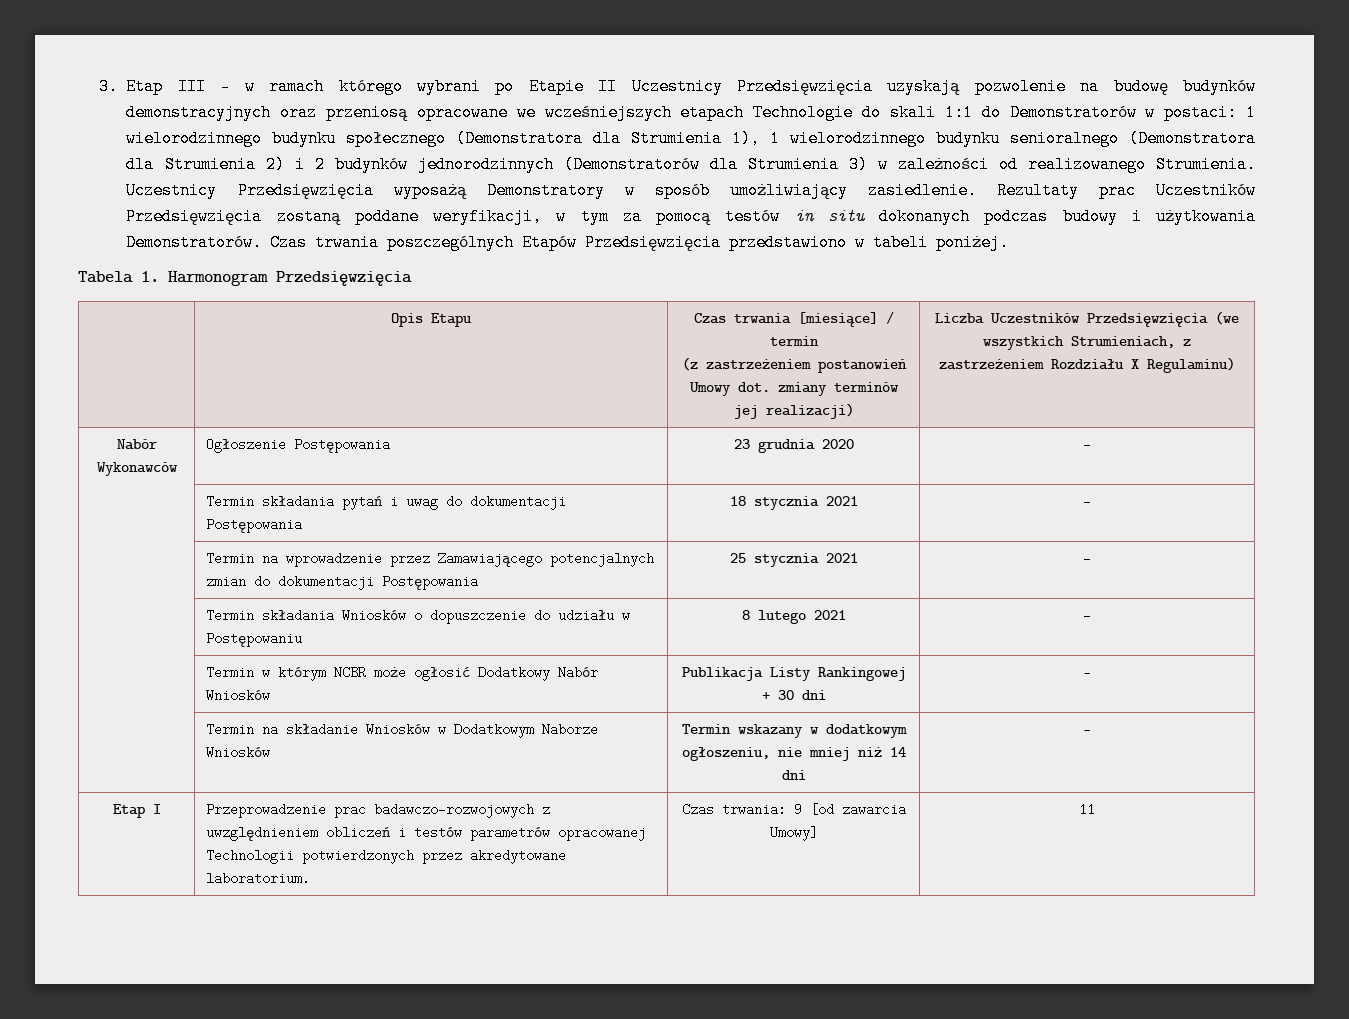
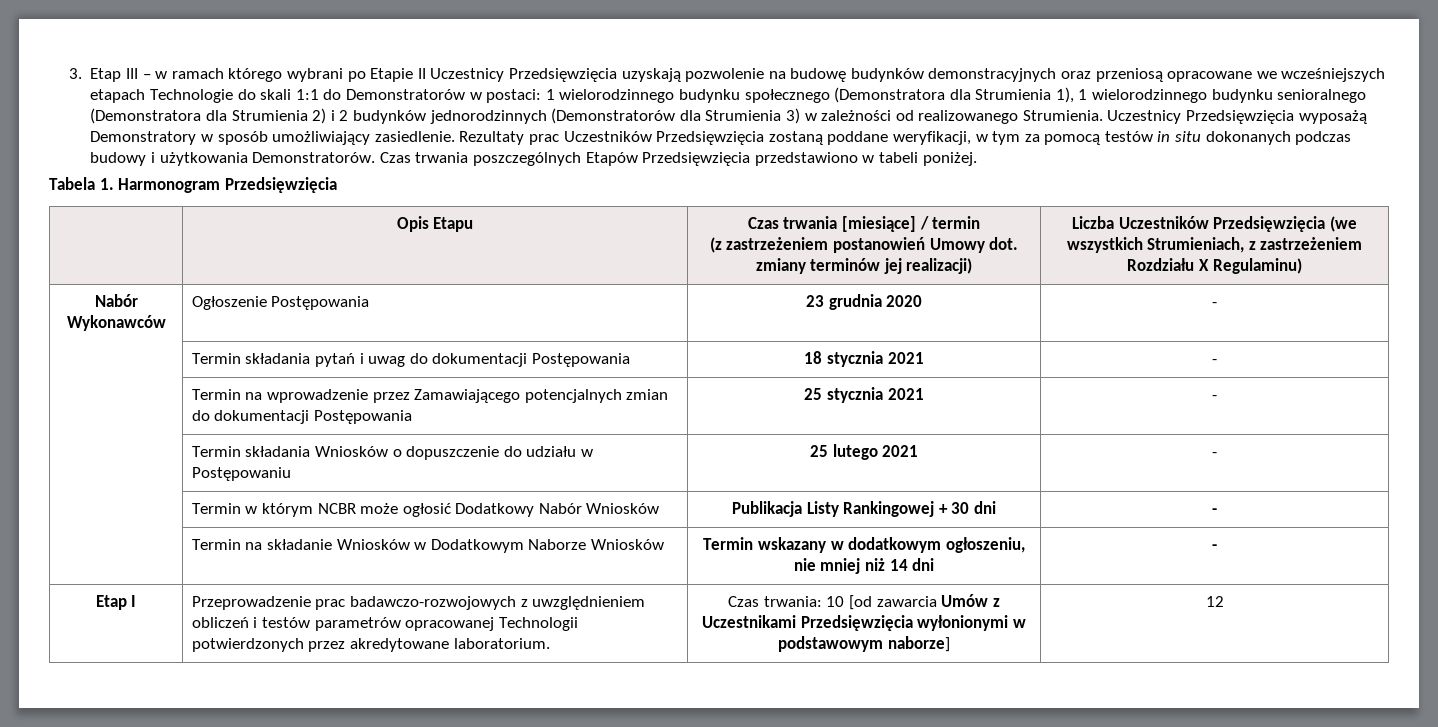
- | Termin składania Wniosków o dopuszczenie do udziału w Postępowaniu | 8 lutego 2021 | -
+ | Termin składania Wniosków o dopuszczenie do udziału w Postępowaniu | 25 lutego 2021 | -
- Etap I | Przeprowadzenie prac badawczo-rozwojowych z uwzględnieniem obliczeń i testów parametrów opracowanej Technologii potwierdzonych przez akredytowane laboratorium. | Czas trwania: 9 [od zawarcia Umowy] | 11
+ Etap I | Przeprowadzenie prac badawczo-rozwojowych z uwzględnieniem obliczeń i testów parametrów opracowanej Technologii potwierdzonych przez akredytowane laboratorium. | Czas trwania: 10 [od zawarcia Umów z Uczestnikami Przedsięwzięcia wyłonionymi w podstawowym naborze] | 12

